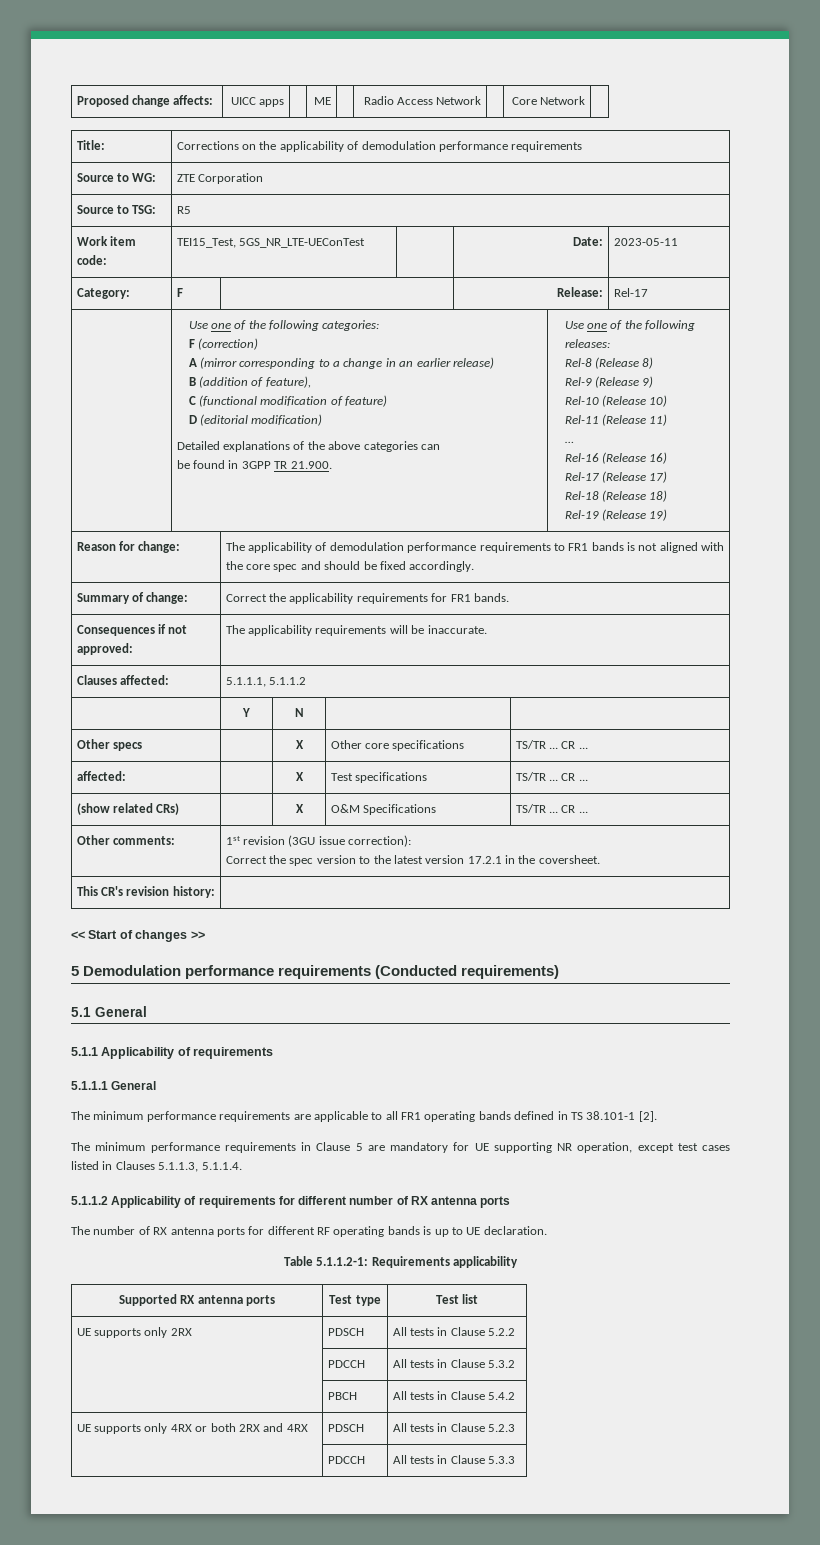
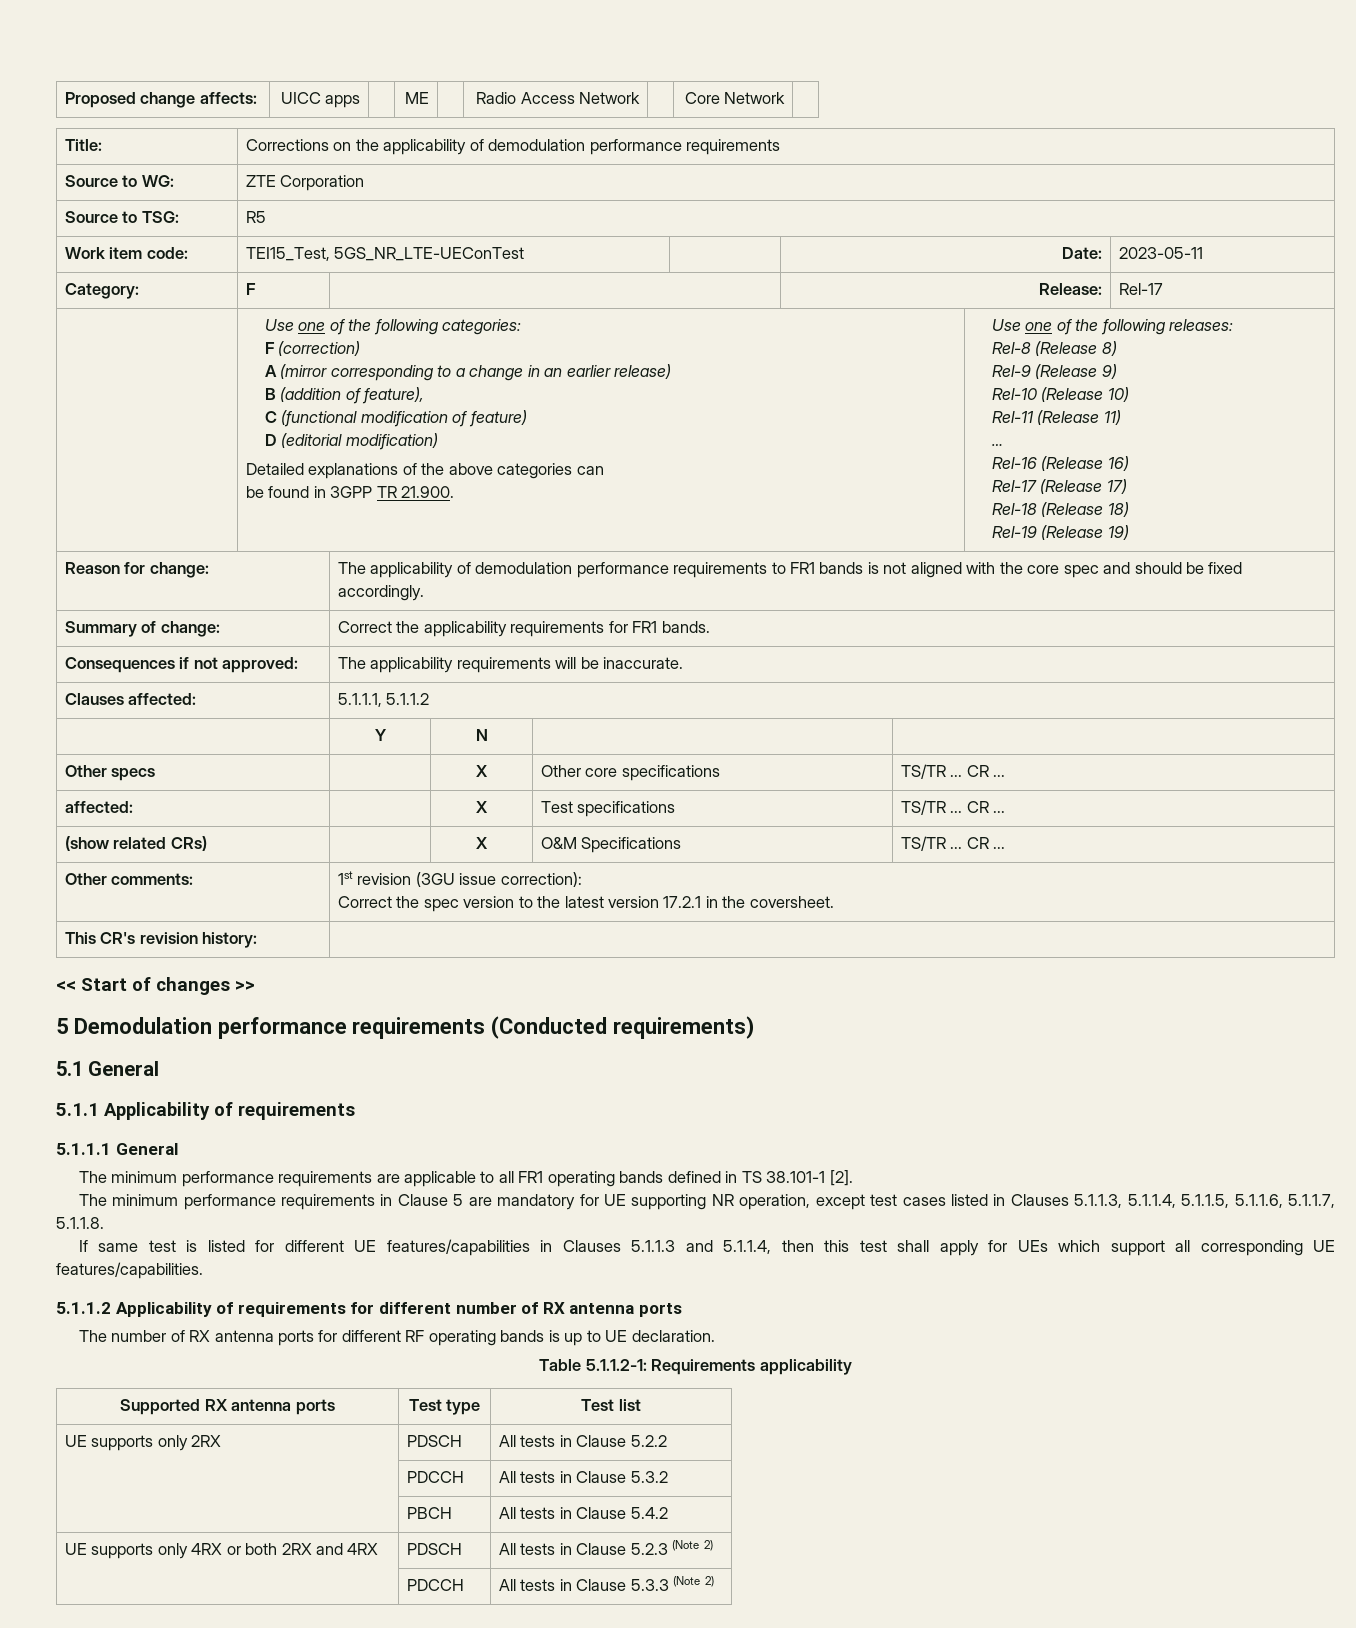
- The minimum performance requirements in Clause 5 are mandatory for UE supporting NR operation, except test cases listed in Clauses 5.1.1.3, 5.1.1.4.
+ The minimum performance requirements in Clause 5 are mandatory for UE supporting NR operation, except test cases listed in Clauses 5.1.1.3, 5.1.1.4, 5.1.1.5, 5.1.1.6, 5.1.1.7, 5.1.1.8.
+ If same test is listed for different UE features/capabilities in Clauses 5.1.1.3 and 5.1.1.4, then this test shall apply for UEs which support all corresponding UE features/capabilities.
- UE supports only 4RX or both 2RX and 4RX | PDSCH | All tests in Clause 5.2.3
+ UE supports only 4RX or both 2RX and 4RX | PDSCH | All tests in Clause 5.2.3 (Note 2)
- | PDCCH | All tests in Clause 5.3.3
+ | PDCCH | All tests in Clause 5.3.3 (Note 2)

